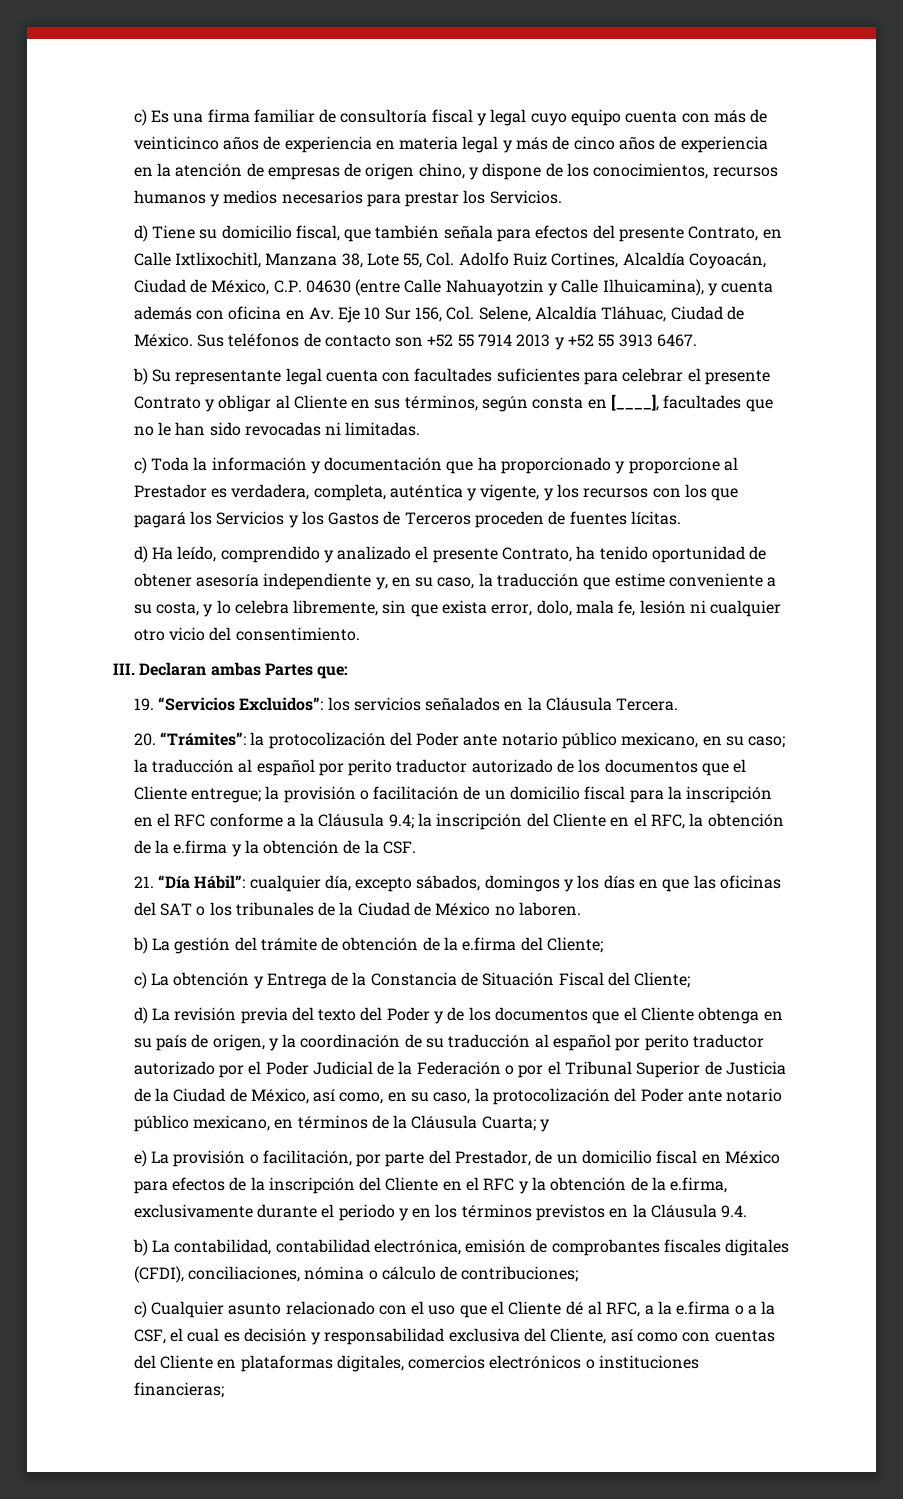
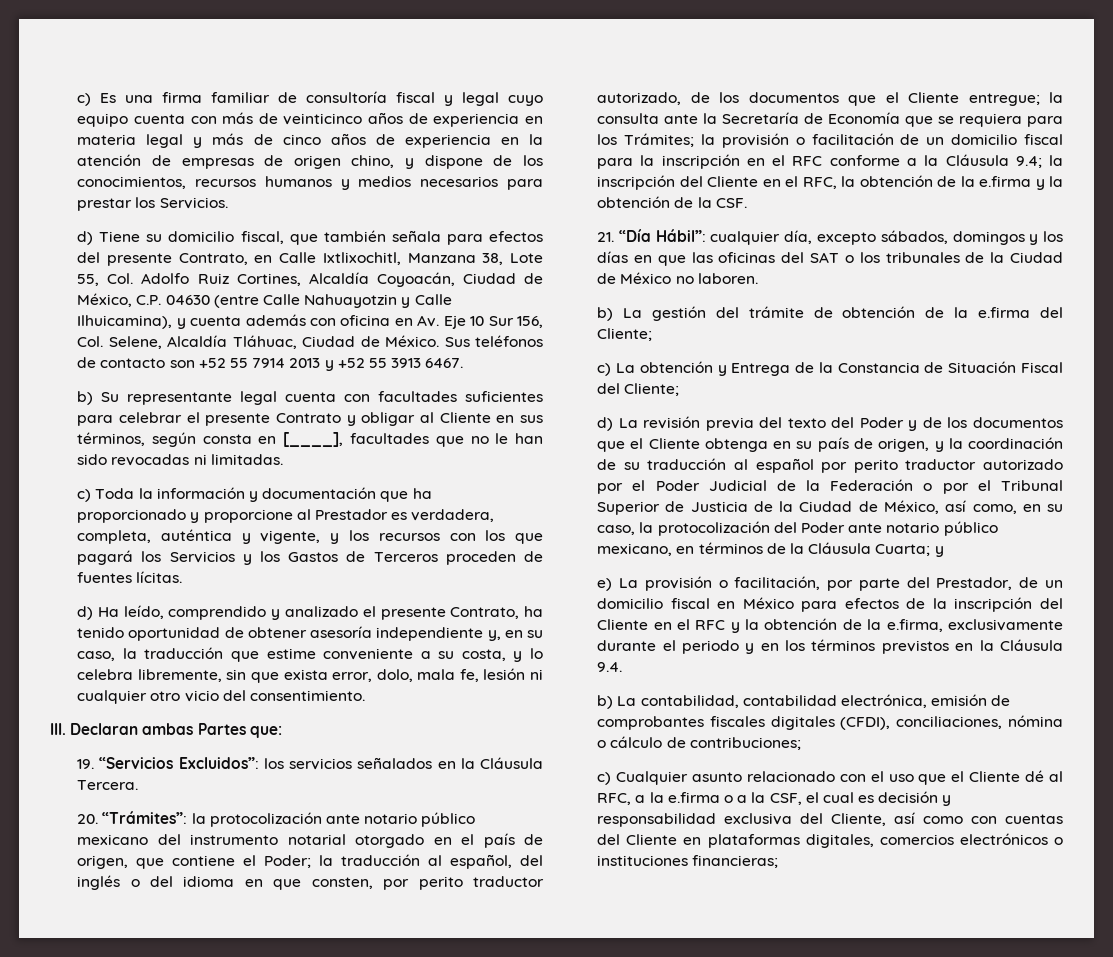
- 20. “Trámites”: la protocolización del Poder ante notario público mexicano, en su caso; la traducción al español por perito traductor autorizado de los documentos que el Cliente entregue; la provisión o facilitación de un domicilio fiscal para la inscripción en el RFC conforme a la Cláusula 9.4; la inscripción del Cliente en el RFC, la obtención de la e.firma y la obtención de la CSF.
+ 20. “Trámites”: la protocolización ante notario público mexicano del instrumento notarial otorgado en el país de origen, que contiene el Poder; la traducción al español, del inglés o del idioma en que consten, por perito traductor autorizado, de los documentos que el Cliente entregue; la consulta ante la Secretaría de Economía que se requiera para los Trámites; la provisión o facilitación de un domicilio fiscal para la inscripción en el RFC conforme a la Cláusula 9.4; la inscripción del Cliente en el RFC, la obtención de la e.firma y la obtención de la CSF.

